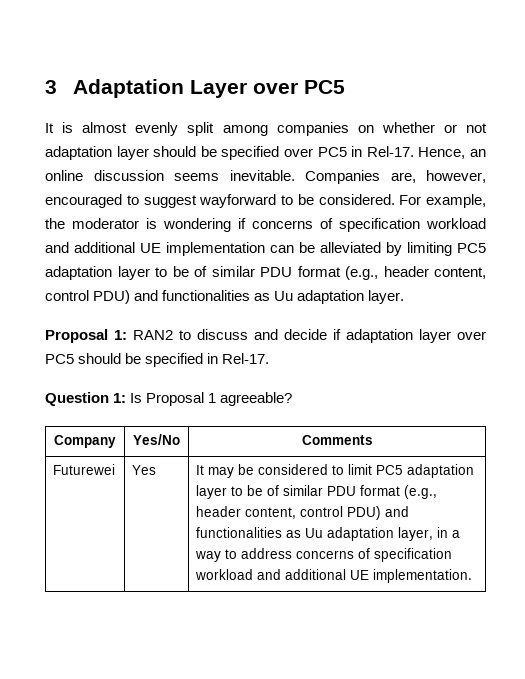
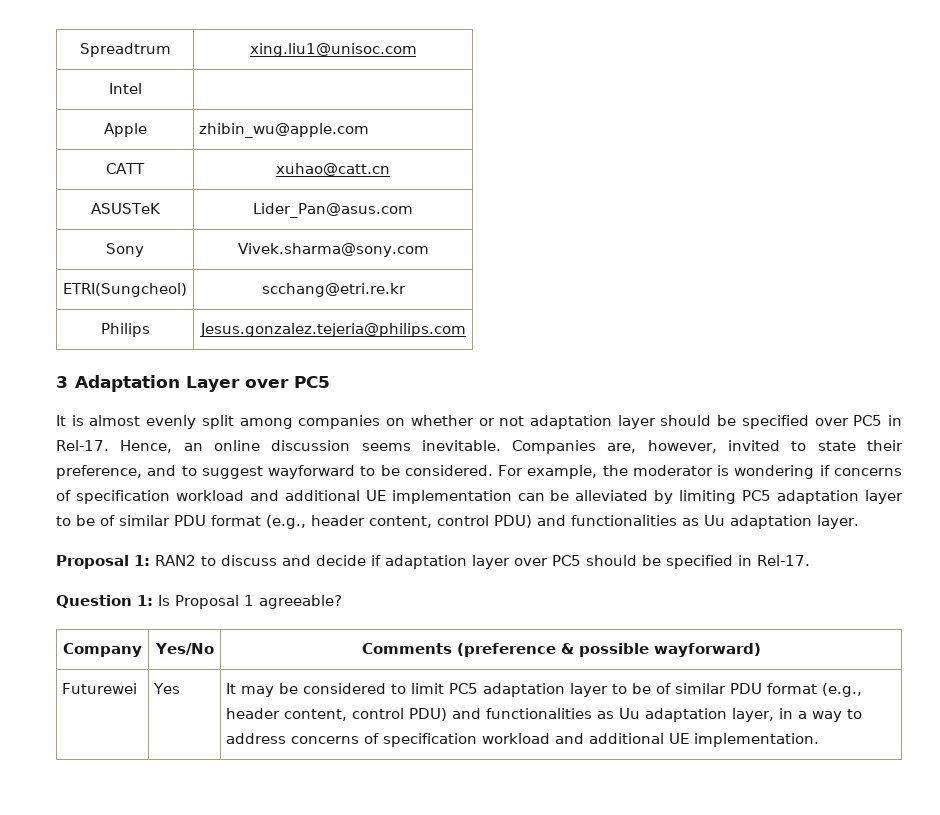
+ Spreadtrum | xing.liu1@unisoc.com
+ Intel |
+ Apple | zhibin_wu@apple.com
+ CATT | xuhao@catt.cn
+ ASUSTeK | Lider_Pan@asus.com
+ Sony | Vivek.sharma@sony.com
+ ETRI(Sungcheol) | scchang@etri.re.kr
+ Philips | Jesus.gonzalez.tejeria@philips.com
- Companies are, however, encouraged to suggest wayforward to be considered.
+ Companies are, however, invited to state their preference, and to suggest wayforward to be considered.
- Company | Yes/No | Comments
+ Company | Yes/No | Comments (preference & possible wayforward)

